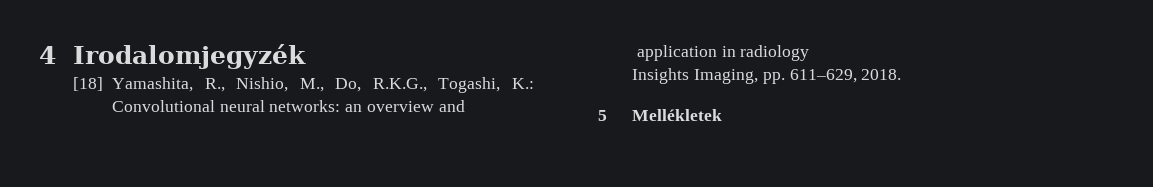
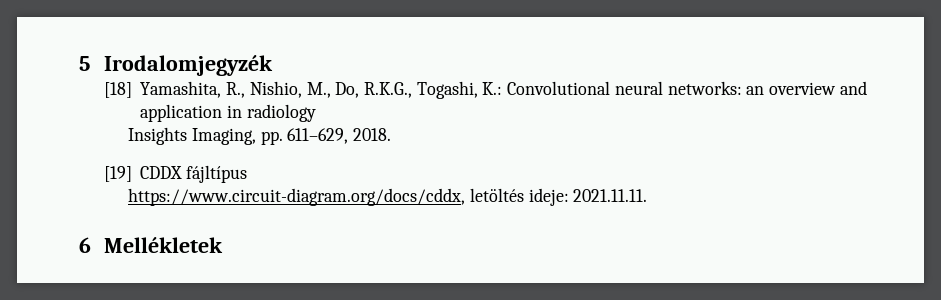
- 4 Irodalomjegyzék
+ 5 Irodalomjegyzék
- 5 Mellékletek
+ [19] CDDX fájltípus
+ https://www.circuit-diagram.org/docs/cddx, letöltés ideje: 2021.11.11.
+ 6 Mellékletek

